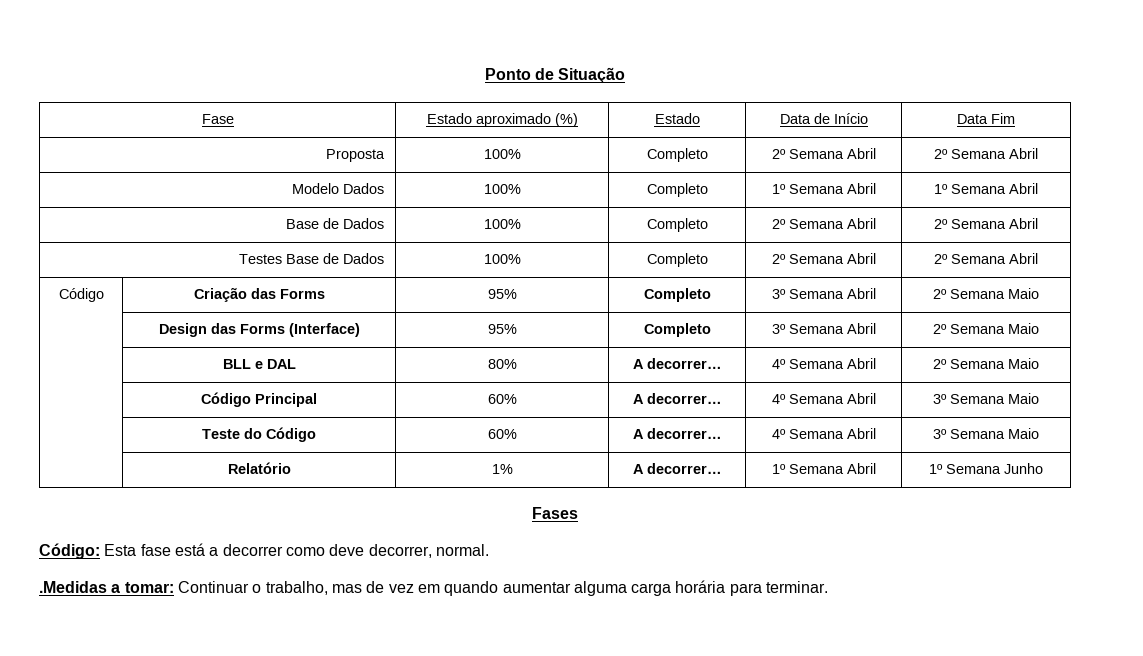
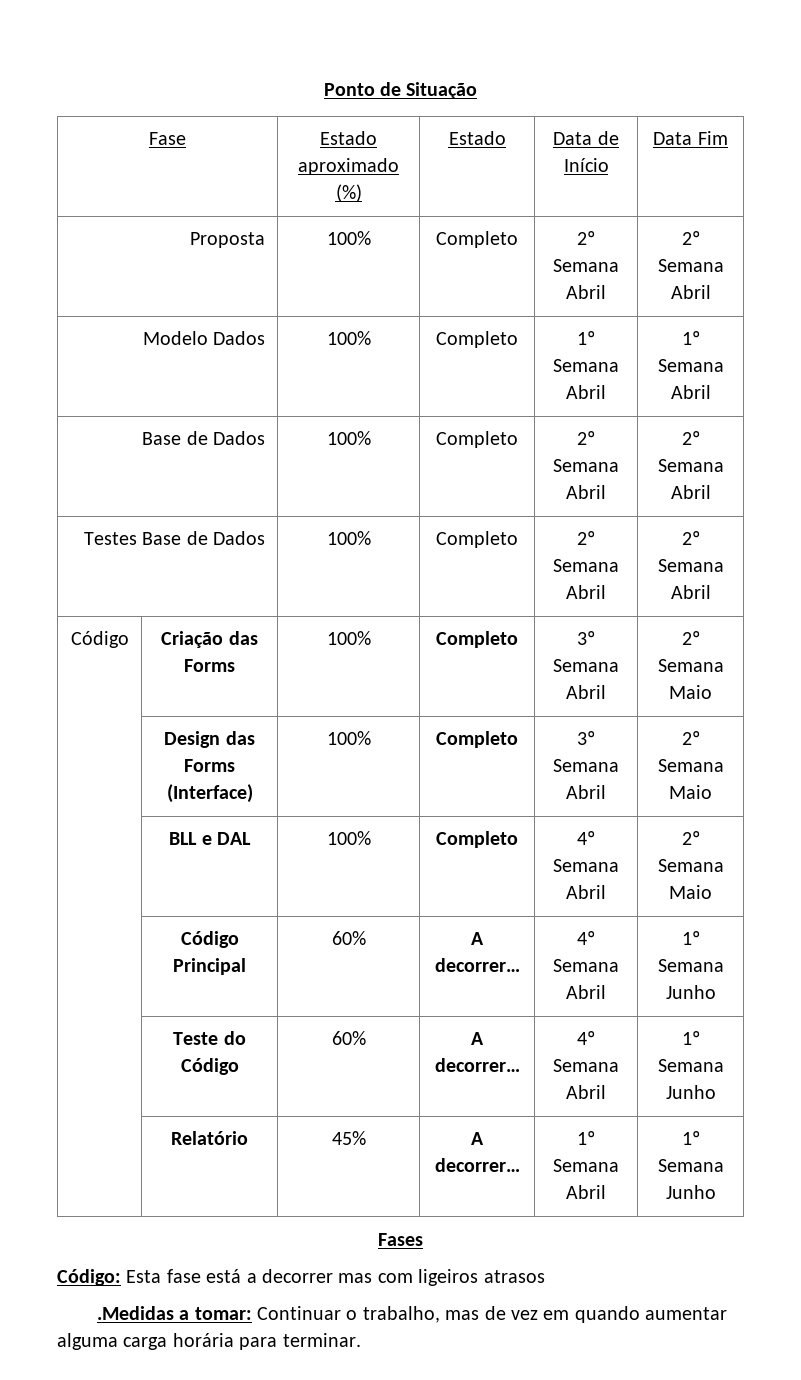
- Código | Criação das Forms | 95% | Completo | 3º Semana Abril | 2º Semana Maio
+ Código | Criação das Forms | 100% | Completo | 3º Semana Abril | 2º Semana Maio
- | Design das Forms (Interface) | 95% | Completo | 3º Semana Abril | 2º Semana Maio
+ | Design das Forms (Interface) | 100% | Completo | 3º Semana Abril | 2º Semana Maio
- | BLL e DAL | 80% | A decorrer… | 4º Semana Abril | 2º Semana Maio
+ | BLL e DAL | 100% | Completo | 4º Semana Abril | 2º Semana Maio
- | Código Principal | 60% | A decorrer… | 4º Semana Abril | 3º Semana Maio
+ | Código Principal | 60% | A decorrer… | 4º Semana Abril | 1º Semana Junho
- | Teste do Código | 60% | A decorrer… | 4º Semana Abril | 3º Semana Maio
+ | Teste do Código | 60% | A decorrer… | 4º Semana Abril | 1º Semana Junho
- | Relatório | 1% | A decorrer… | 1º Semana Abril | 1º Semana Junho
+ | Relatório | 45% | A decorrer… | 1º Semana Abril | 1º Semana Junho
- Código: Esta fase está a decorrer como deve decorrer, normal.
+ Código: Esta fase está a decorrer mas com ligeiros atrasos

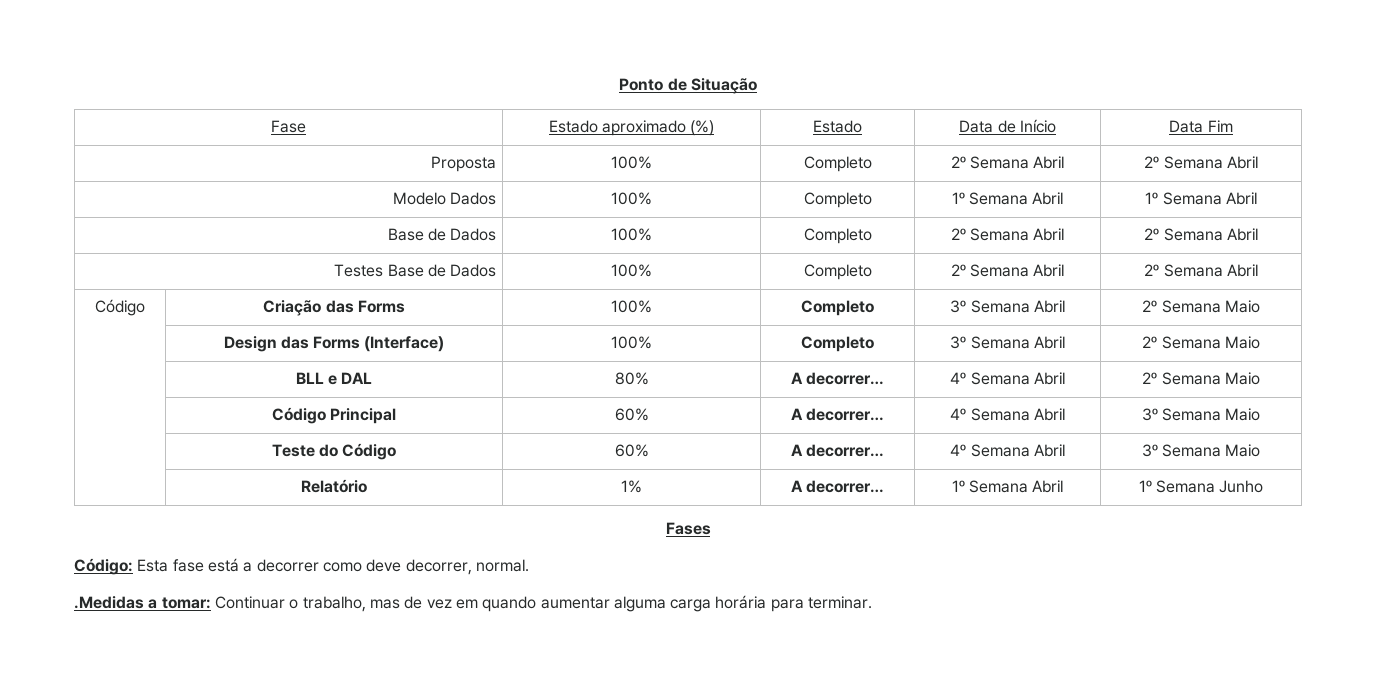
- | BLL e DAL | 100% | Completo | 4º Semana Abril | 2º Semana Maio
+ | BLL e DAL | 80% | A decorrer… | 4º Semana Abril | 2º Semana Maio
- | Código Principal | 60% | A decorrer… | 4º Semana Abril | 1º Semana Junho
+ | Código Principal | 60% | A decorrer… | 4º Semana Abril | 3º Semana Maio
- | Teste do Código | 60% | A decorrer… | 4º Semana Abril | 1º Semana Junho
+ | Teste do Código | 60% | A decorrer… | 4º Semana Abril | 3º Semana Maio
- | Relatório | 45% | A decorrer… | 1º Semana Abril | 1º Semana Junho
+ | Relatório | 1% | A decorrer… | 1º Semana Abril | 1º Semana Junho
- Código: Esta fase está a decorrer mas com ligeiros atrasos
+ Código: Esta fase está a decorrer como deve decorrer, normal.

